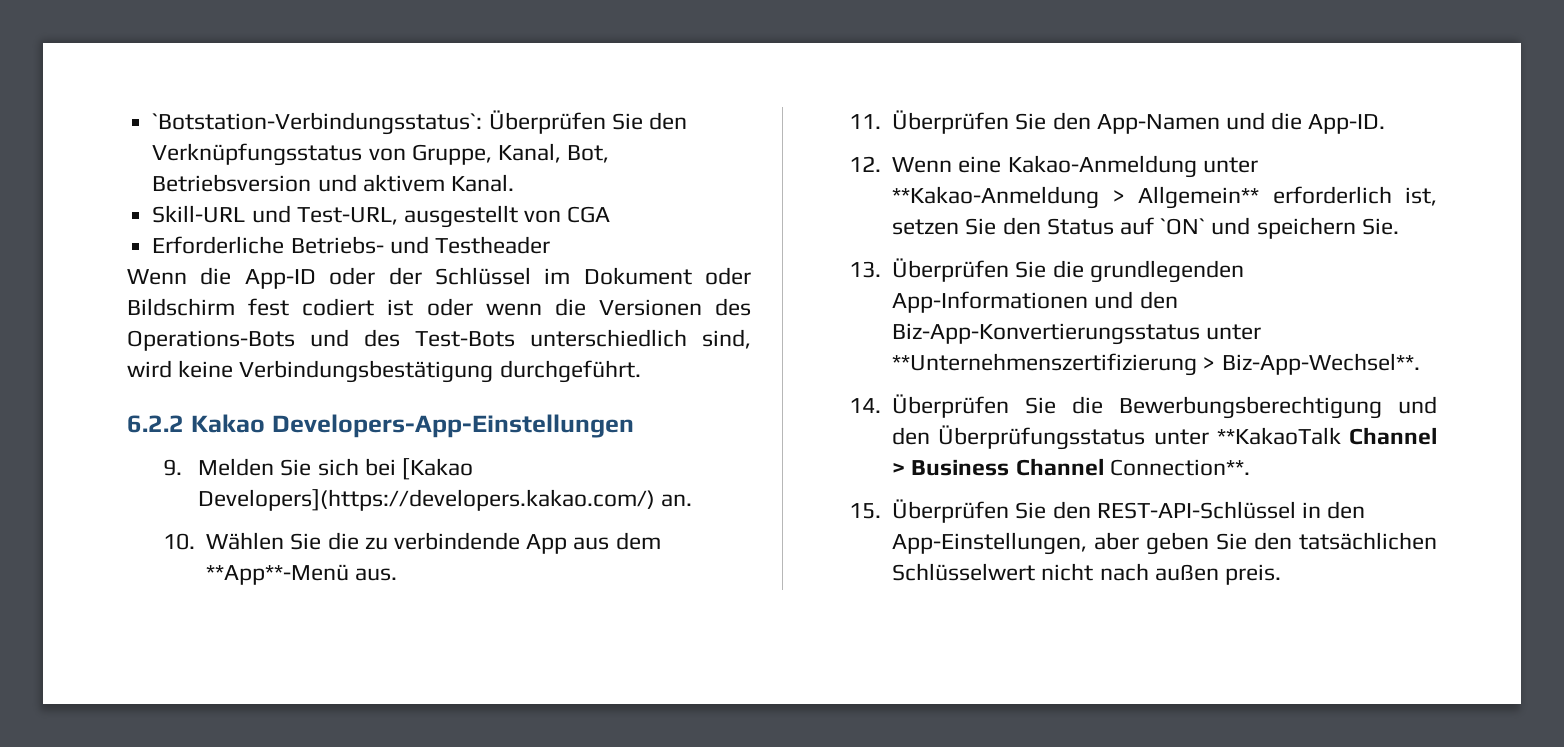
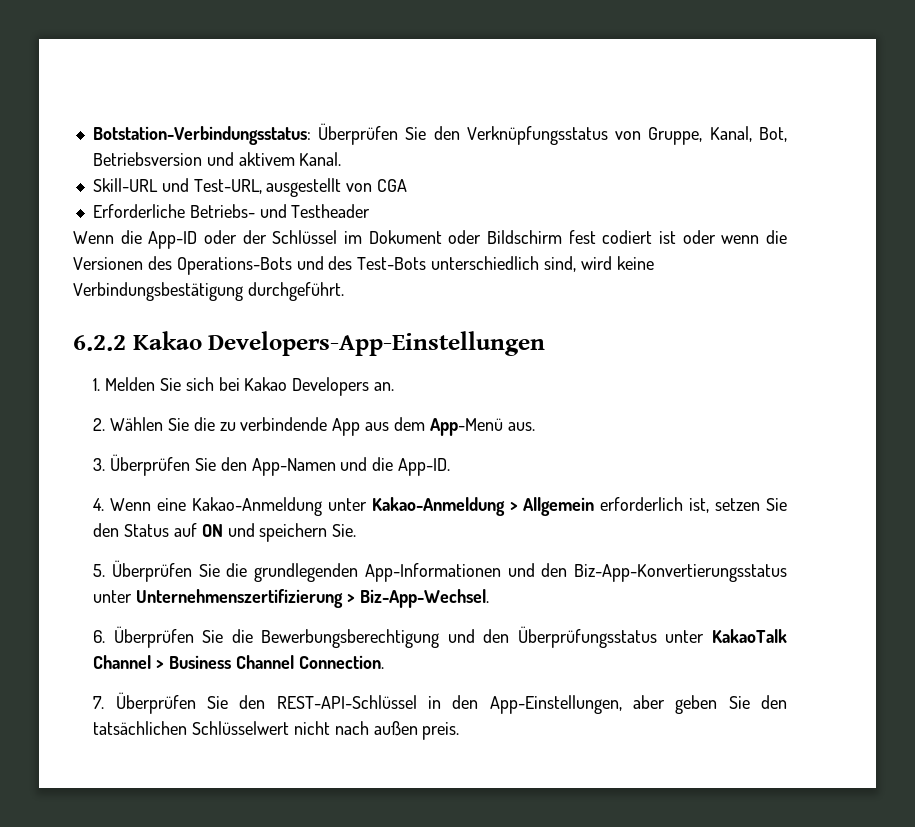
- `Botstation-Verbindungsstatus`: Überprüfen Sie den Verknüpfungsstatus von Gruppe, Kanal, Bot, Betriebsversion und aktivem Kanal.
+ Botstation-Verbindungsstatus: Überprüfen Sie den Verknüpfungsstatus von Gruppe, Kanal, Bot, Betriebsversion und aktivem Kanal.
- 9. Melden Sie sich bei [Kakao Developers](https://developers.kakao.com/) an.
+ 1. Melden Sie sich bei Kakao Developers an.
- 10. Wählen Sie die zu verbindende App aus dem **App**-Menü aus.
+ 2. Wählen Sie die zu verbindende App aus dem App-Menü aus.
- 11. Überprüfen Sie den App-Namen und die App-ID.
+ 3. Überprüfen Sie den App-Namen und die App-ID.
- 12. Wenn eine Kakao-Anmeldung unter **Kakao-Anmeldung > Allgemein** erforderlich ist, setzen Sie den Status auf `ON` und speichern Sie.
+ 4. Wenn eine Kakao-Anmeldung unter Kakao-Anmeldung > Allgemein erforderlich ist, setzen Sie den Status auf ON und speichern Sie.
- 13. Überprüfen Sie die grundlegenden App-Informationen und den Biz-App-Konvertierungsstatus unter **Unternehmenszertifizierung > Biz-App-Wechsel**.
- 14. Überprüfen Sie die Bewerbungsberechtigung und den Überprüfungsstatus unter **KakaoTalk Channel > Business Channel Connection**.
- 15. Überprüfen Sie den REST-API-Schlüssel in den App-Einstellungen, aber geben Sie den tatsächlichen Schlüsselwert nicht nach außen preis.
+ 5. Überprüfen Sie die grundlegenden App-Informationen und den Biz-App-Konvertierungsstatus unter Unternehmenszertifizierung > Biz-App-Wechsel.
+ 6. Überprüfen Sie die Bewerbungsberechtigung und den Überprüfungsstatus unter KakaoTalk Channel > Business Channel Connection.
+ 7. Überprüfen Sie den REST-API-Schlüssel in den App-Einstellungen, aber geben Sie den tatsächlichen Schlüsselwert nicht nach außen preis.

